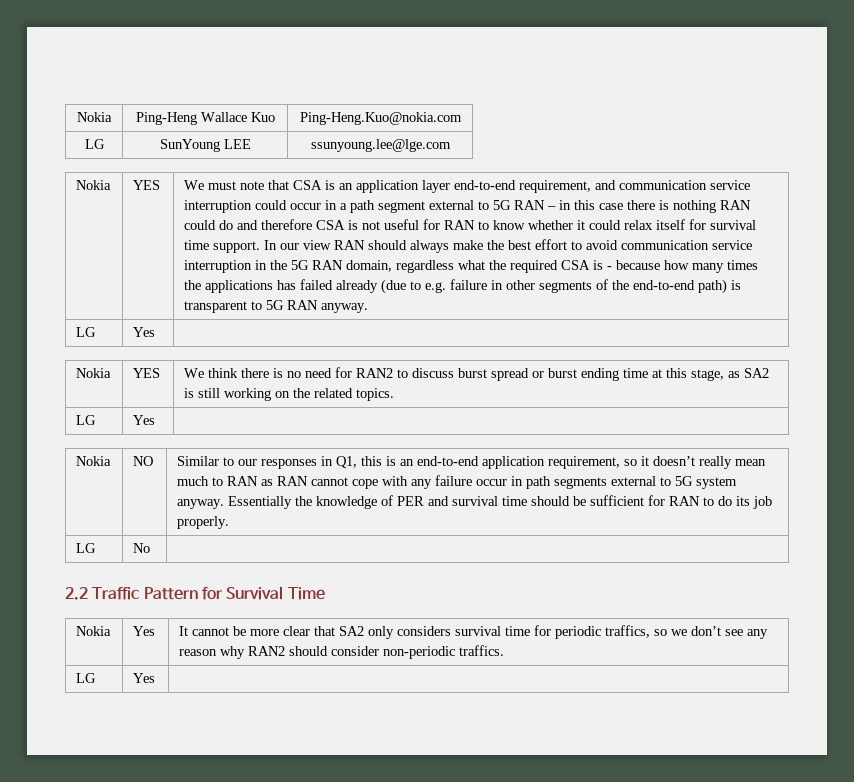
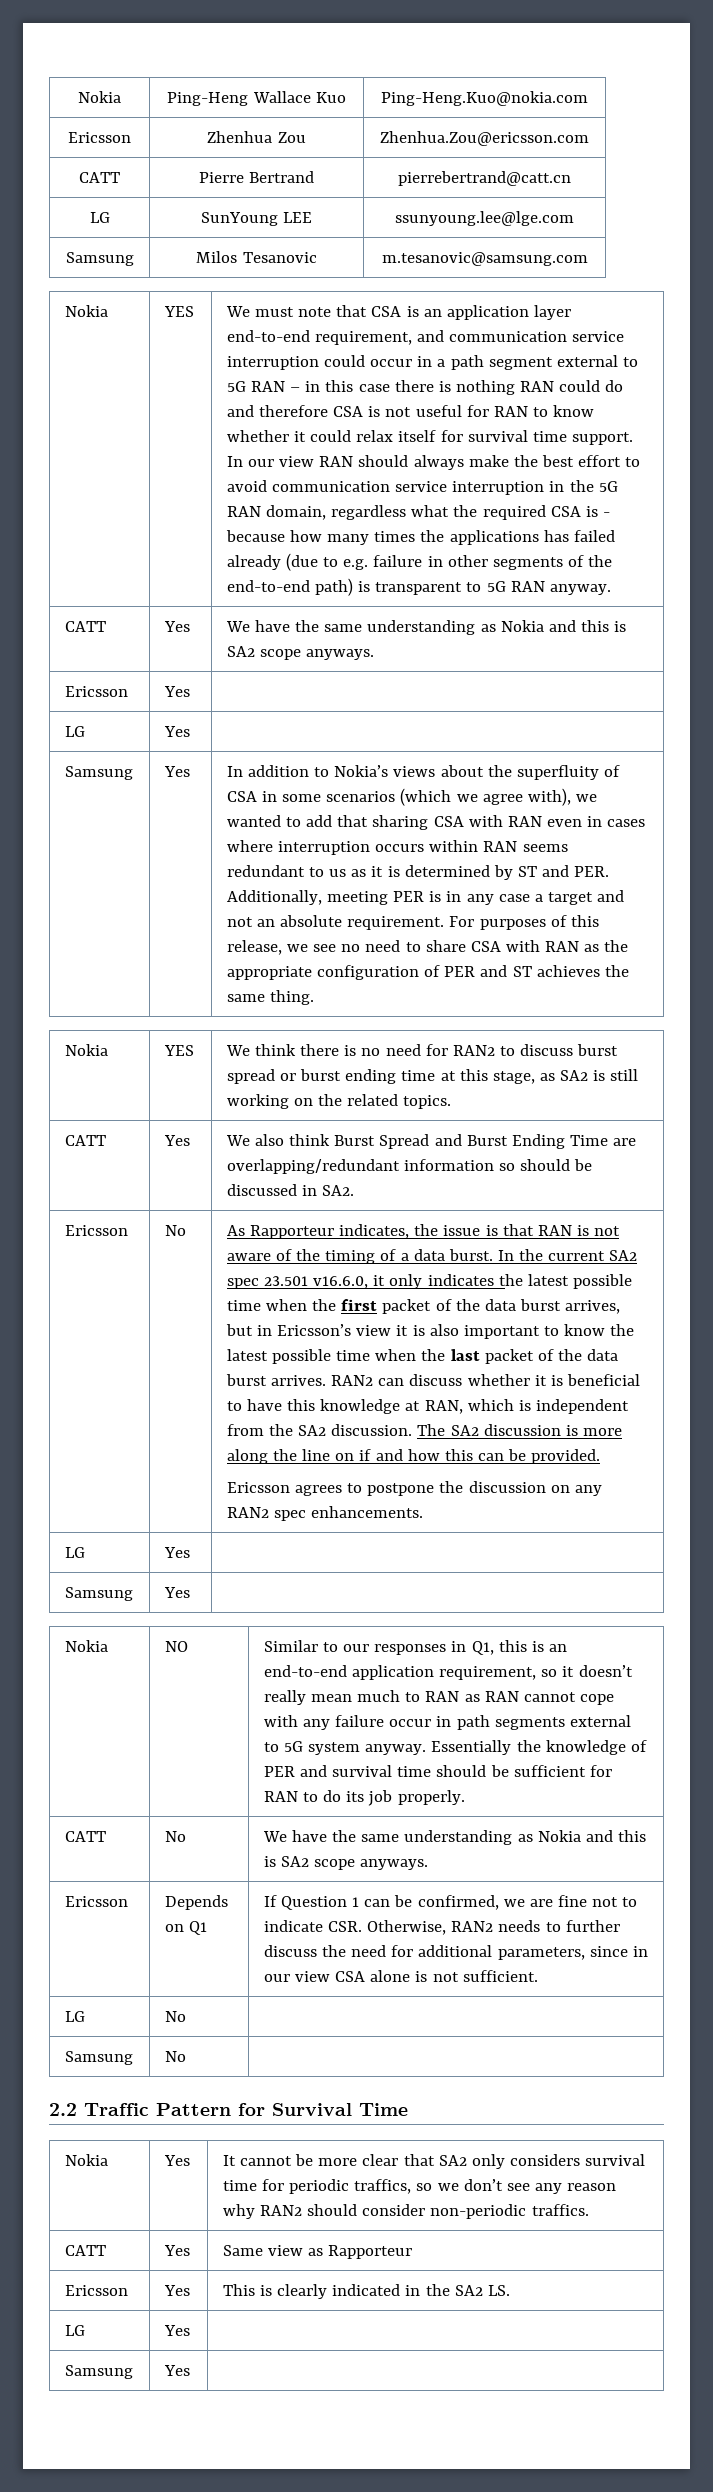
+ Ericsson | Zhenhua Zou | Zhenhua.Zou@ericsson.com
+ CATT | Pierre Bertrand | pierrebertrand@catt.cn
+ Samsung | Milos Tesanovic | m.tesanovic@samsung.com
  In our view RAN should always make the best effort to avoid communication service interruption in the 5G RAN domain, regardless what the required CSA is - because how many times the applications has failed already (due to e.g. failure in other segments of the end-to-end path) is transparent to 5G RAN anyway.
+ CATT | Yes | We have the same understanding as Nokia and this is SA2 scope anyways.
+ Ericsson | Yes |
  LG | Yes |
+ Samsung | Yes | In addition to Nokia’s views about the superfluity of CSA in some scenarios (which we agree with), we wanted to add that sharing CSA with RAN even in cases where interruption occurs within RAN seems redundant to us as it is determined by ST and PER. Additionally, meeting PER is in any case a target and not an absolute requirement. For purposes of this release, we see no need to share CSA with RAN as the appropriate configuration of PER and ST achieves the same thing.
  Nokia | YES | We think there is no need for RAN2 to discuss burst spread or burst ending time at this stage, as SA2 is still working on the related topics.
+ CATT | Yes | We also think Burst Spread and Burst Ending Time are overlapping/redundant information so should be discussed in SA2.
+ Ericsson | No | As Rapporteur indicates, the issue is that RAN is not aware of the timing of a data burst. In the current SA2 spec 23.501 v16.6.0, it only indicates the latest possible time when the first packet of the data burst arrives, but in Ericsson’s view it is also important to know the latest possible time when the last packet of the data burst arrives. RAN2 can discuss whether it is beneficial to have this knowledge at RAN, which is independent from the SA2 discussion. The SA2 discussion is more along the line on if and how this can be provided.
+ Ericsson agrees to postpone the discussion on any RAN2 spec enhancements.
  LG | Yes |
+ Samsung | Yes |
+ CATT | No | We have the same understanding as Nokia and this is SA2 scope anyways.
+ Ericsson | Depends on Q1 | If Question 1 can be confirmed, we are fine not to indicate CSR. Otherwise, RAN2 needs to further discuss the need for additional parameters, since in our view CSA alone is not sufficient.
+ Samsung | No |
  Nokia | Yes | It cannot be more clear that SA2 only considers survival time for periodic traffics, so we don’t see any reason why RAN2 should consider non-periodic traffics.
+ CATT | Yes | Same view as Rapporteur
+ Ericsson | Yes | This is clearly indicated in the SA2 LS.
  LG | Yes |
+ Samsung | Yes |

